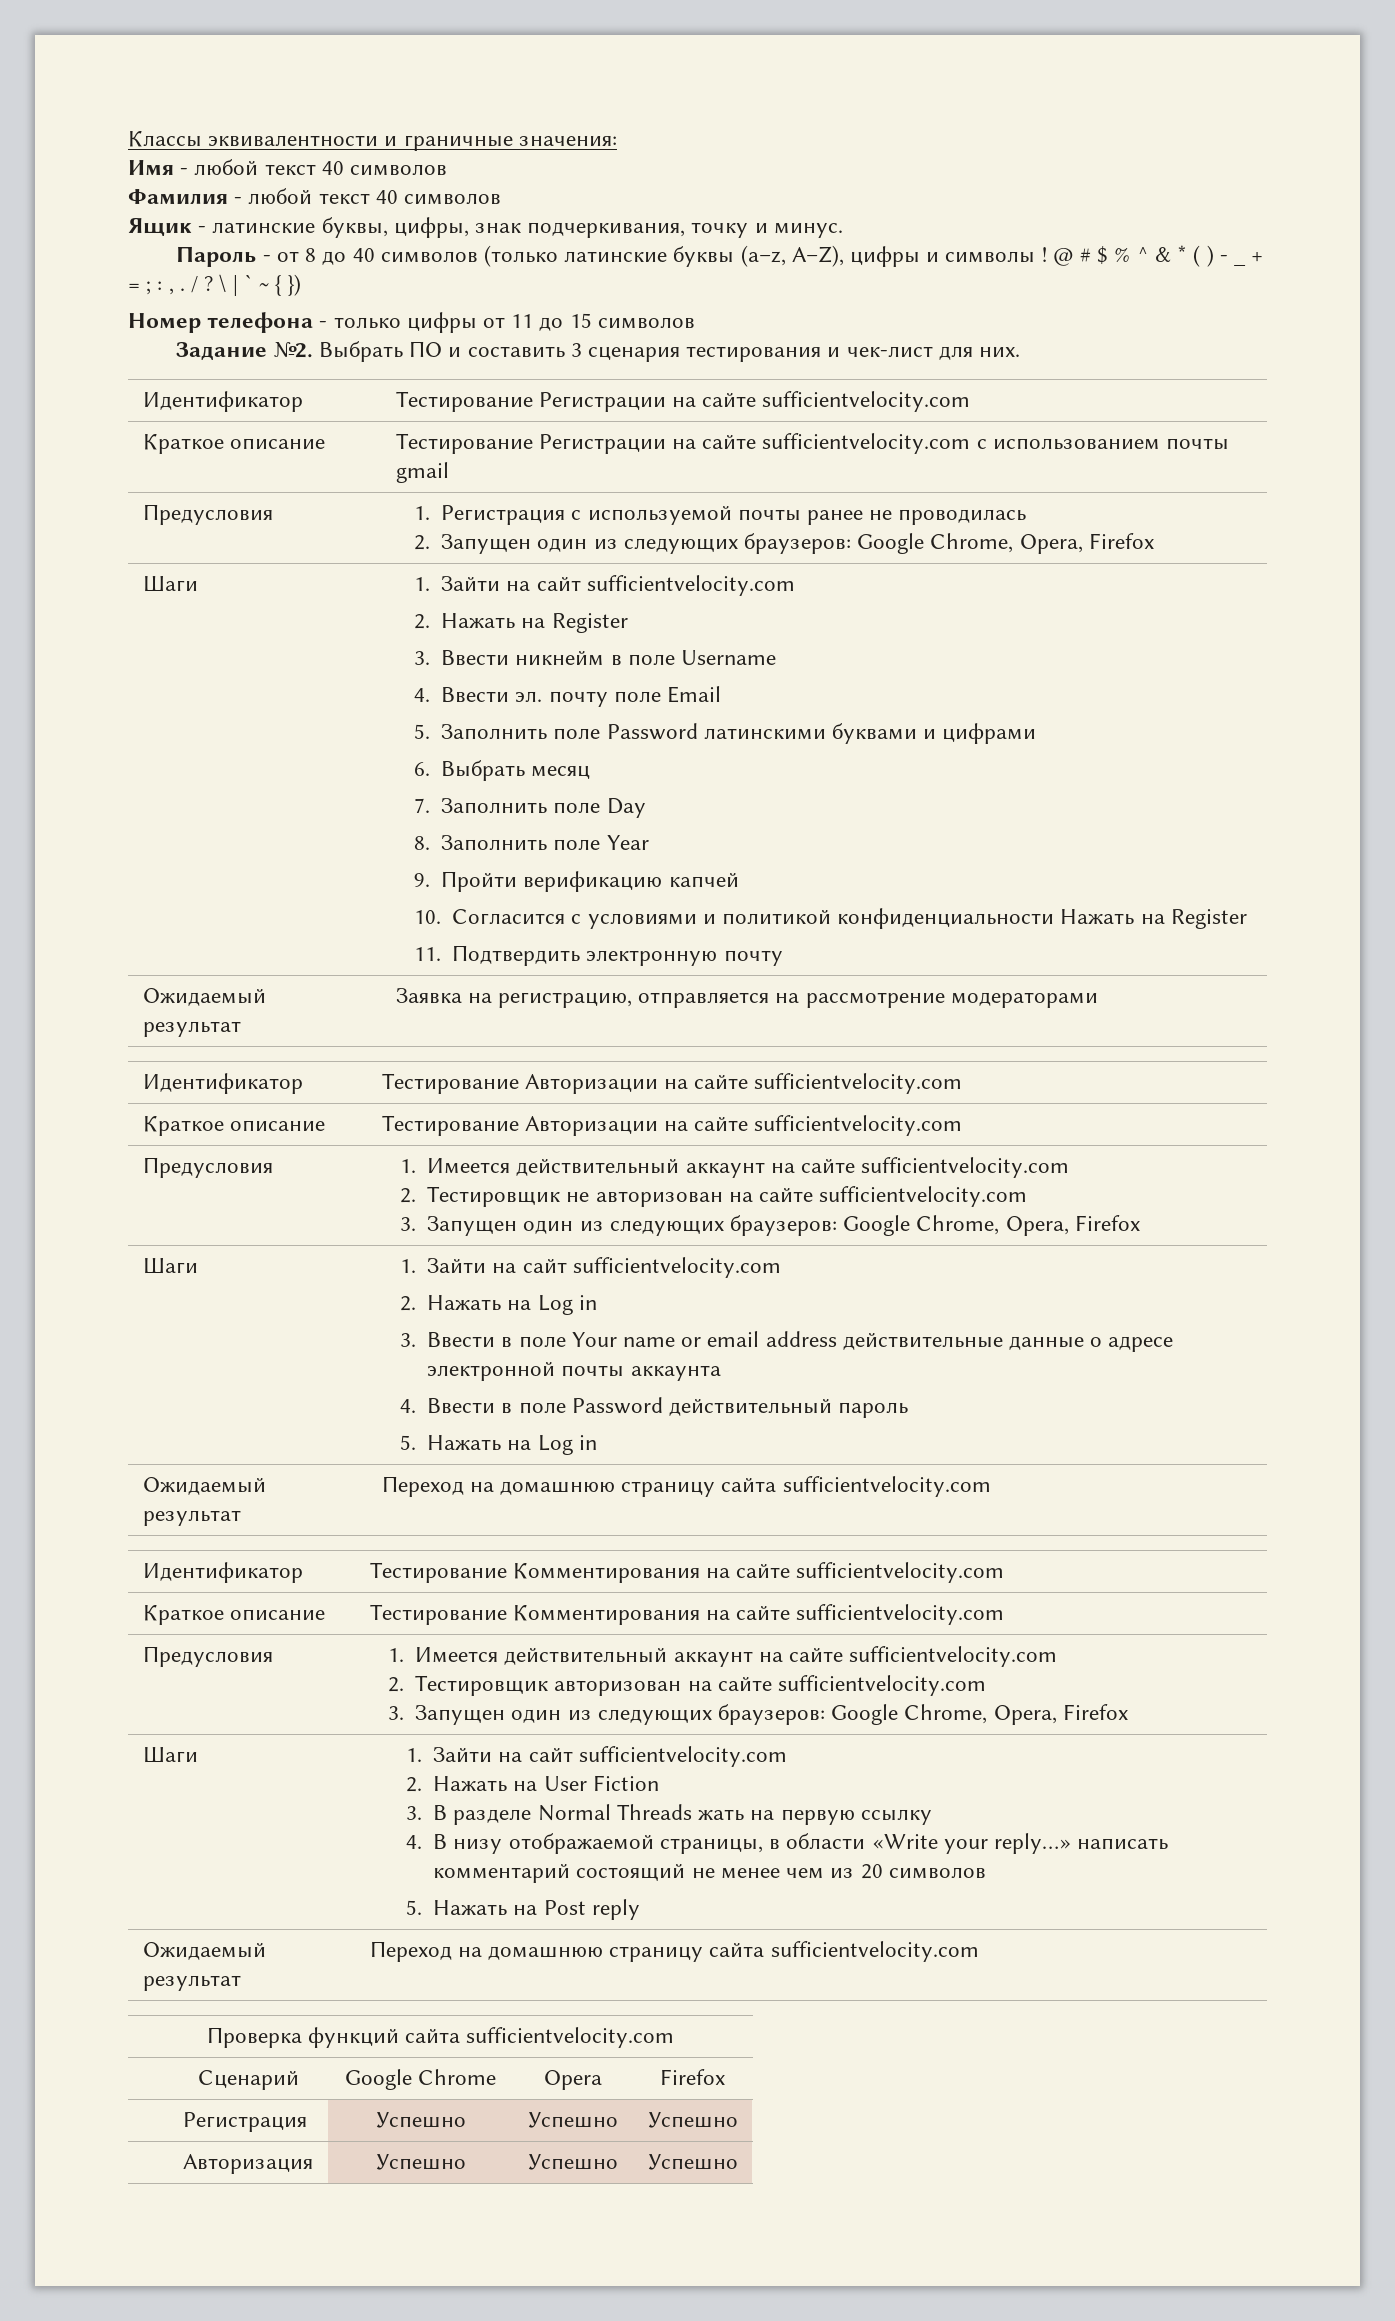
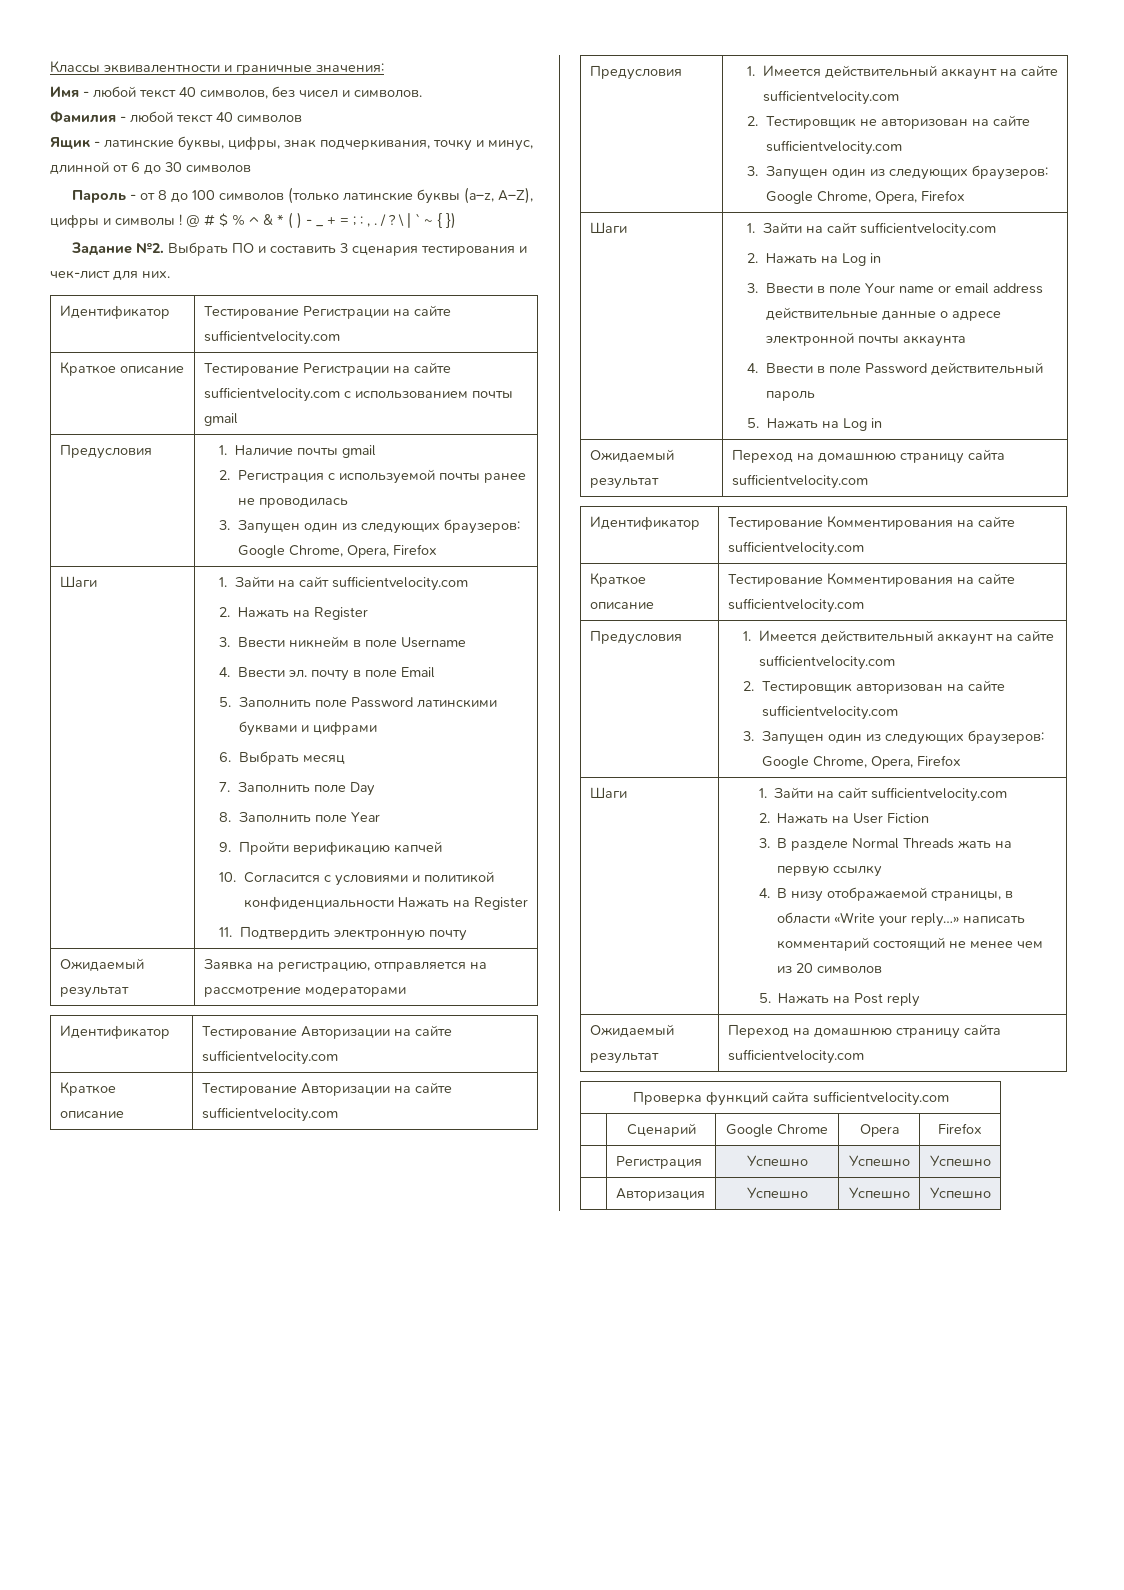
- Имя - любой текст 40 символов
+ Имя - любой текст 40 символов, без чисел и символов.
- Ящик - латинские буквы, цифры, знак подчеркивания, точку и минус.
+ Ящик - латинские буквы, цифры, знак подчеркивания, точку и минус, длинной от 6 до 30 символов
- Пароль - от 8 до 40 символов (только латинские буквы (a–z, A–Z), цифры и символы !
+ Пароль - от 8 до 100 символов (только латинские буквы (a–z, A–Z), цифры и символы !
- Номер телефона - только цифры от 11 до 15 символов
- Предусловия | 1. Регистрация с используемой почты ранее не проводилась
- 2. Запущен один из следующих браузеров: Google Chrome, Opera, Firefox
+ Предусловия | 1. Наличие почты gmail
+ 2. Регистрация с используемой почты ранее не проводилась
+ 3. Запущен один из следующих браузеров: Google Chrome, Opera, Firefox
- 4. Ввести эл. почту поле Email
+ 4. Ввести эл. почту в поле Email

